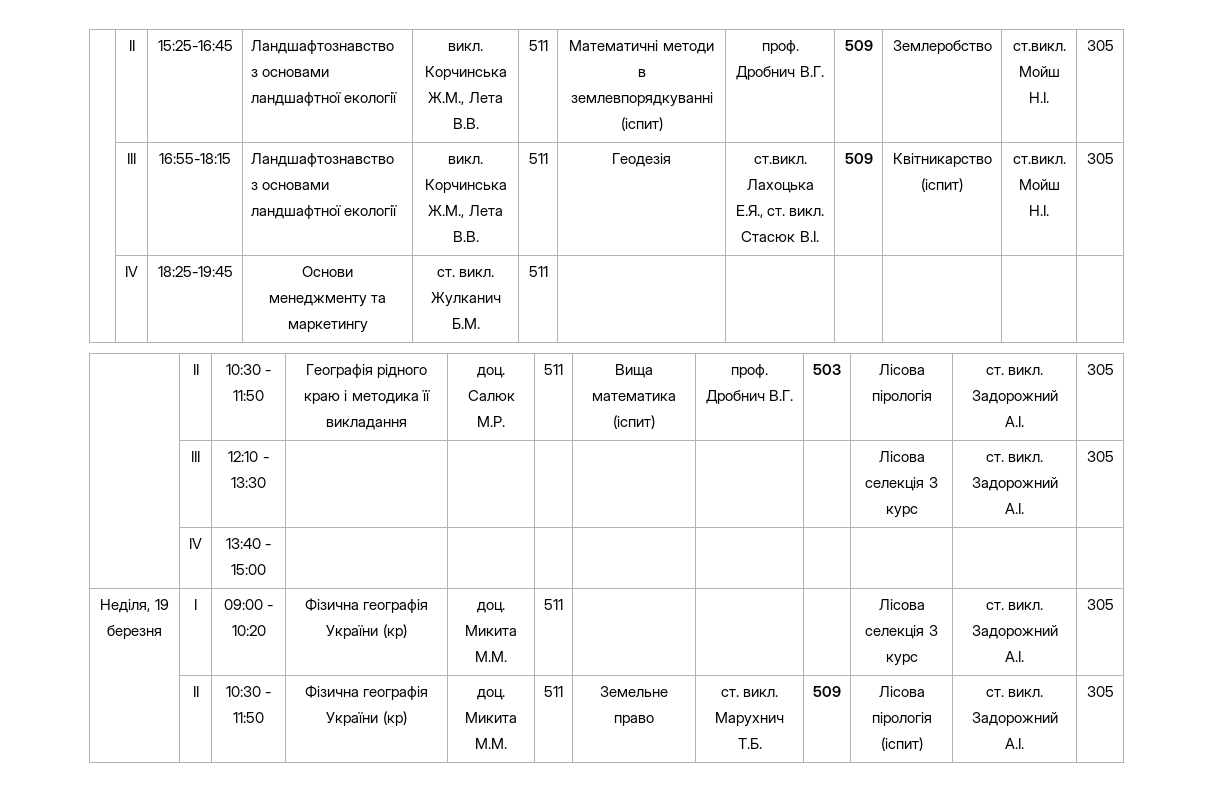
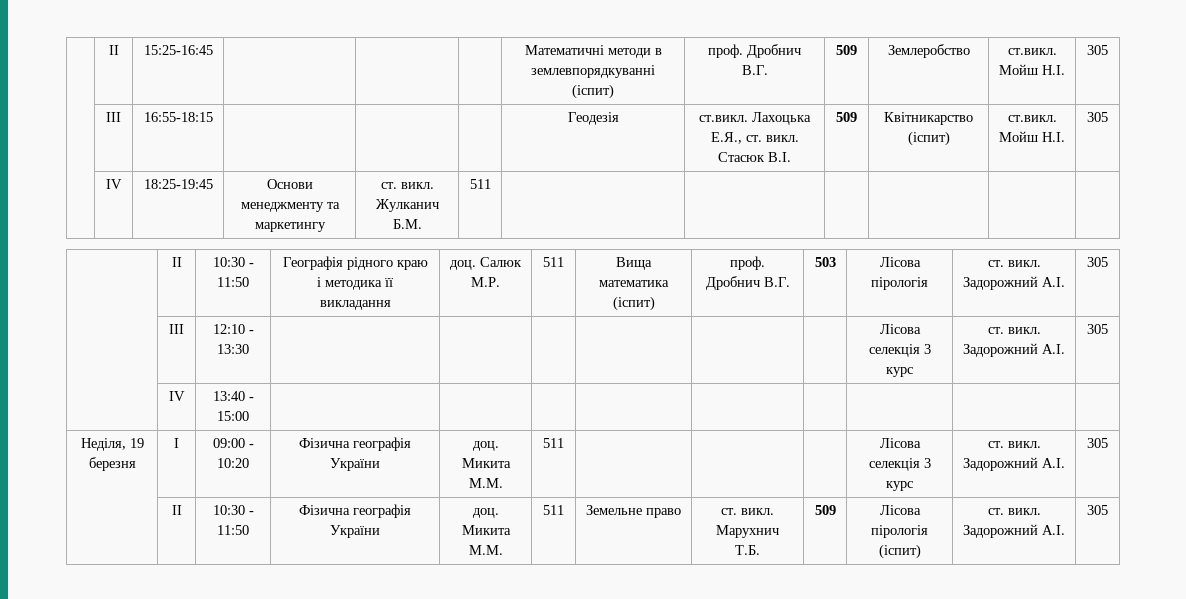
- | ІІ | 15:25-16:45 | Ландшафтознавство з основами ландшафтної екології | викл. Корчинська Ж.М., Лета В.В. | 511 | Математичні методи в землевпорядкуванні (іспит) | проф. Дробнич В.Г. | 509 | Землеробство | ст.викл. Мойш Н.І. | 305
+ | ІІ | 15:25-16:45 | | | | Математичні методи в землевпорядкуванні (іспит) | проф. Дробнич В.Г. | 509 | Землеробство | ст.викл. Мойш Н.І. | 305
- | ІІІ | 16:55-18:15 | Ландшафтознавство з основами ландшафтної екології | викл. Корчинська Ж.М., Лета В.В. | 511 | Геодезія | ст.викл. Лахоцька Е.Я., ст. викл. Стасюк В.І. | 509 | Квітникарство (іспит) | ст.викл. Мойш Н.І. | 305
+ | ІІІ | 16:55-18:15 | | | | Геодезія | ст.викл. Лахоцька Е.Я., ст. викл. Стасюк В.І. | 509 | Квітникарство (іспит) | ст.викл. Мойш Н.І. | 305
- Неділя, 19 березня | І | 09:00 - 10:20 | Фізична географія України (кр) | доц. Микита М.М. | 511 | | | | Лісова селекція 3 курс | ст. викл. Задорожний А.І. | 305
+ Неділя, 19 березня | І | 09:00 - 10:20 | Фізична географія України | доц. Микита М.М. | 511 | | | | Лісова селекція 3 курс | ст. викл. Задорожний А.І. | 305
- | ІІ | 10:30 - 11:50 | Фізична географія України (кр) | доц. Микита М.М. | 511 | Земельне право | ст. викл. Марухнич Т.Б. | 509 | Лісова пірологія (іспит) | ст. викл. Задорожний А.І. | 305
+ | ІІ | 10:30 - 11:50 | Фізична географія України | доц. Микита М.М. | 511 | Земельне право | ст. викл. Марухнич Т.Б. | 509 | Лісова пірологія (іспит) | ст. викл. Задорожний А.І. | 305

